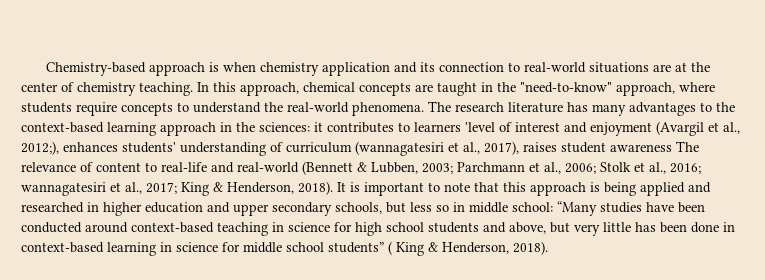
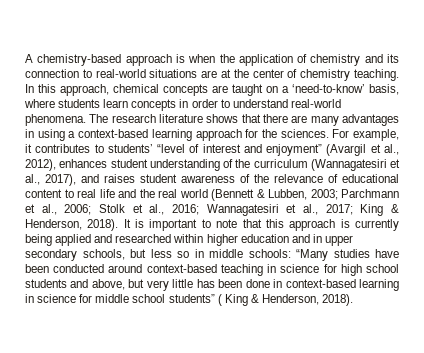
- Chemistry-based approach is when chemistry application and its connection to real-world situations are at the center of chemistry teaching.
+ A chemistry-based approach is when the application of chemistry and its connection to real-world situations are at the center of chemistry teaching.
- In this approach, chemical concepts are taught in the "need-to-know" approach, where students require concepts to understand the real-world phenomena.
+ In this approach, chemical concepts are taught on a ‘need-to-know’ basis, where students learn concepts in order to understand real-world phenomena.
- The research literature has many advantages to the context-based learning approach in the sciences: it contributes to learners 'level of interest and enjoyment (Avargil et al., 2012;), enhances students' understanding of curriculum (wannagatesiri et al., 2017), raises student awareness The relevance of content to real-life and real-world (Bennett & Lubben, 2003; Parchmann et al., 2006; Stolk et al., 2016; wannagatesiri et al., 2017; King & Henderson, 2018).
+ The research literature shows that there are many advantages in using a context-based learning approach for the sciences. For example, it contributes to students’ “level of interest and enjoyment” (Avargil et al., 2012), enhances student understanding of the curriculum (Wannagatesiri et al., 2017), and raises student awareness of the relevance of educational content to real life and the real world (Bennett & Lubben, 2003; Parchmann et al., 2006; Stolk et al., 2016; Wannagatesiri et al., 2017; King & Henderson, 2018).
- It is important to note that this approach is being applied and researched in higher education and upper secondary schools, but less so in middle school: “Many studies have been conducted around context-based teaching in science for high school students and above, but very little has been done in context-based learning in science for middle school students” ( King & Henderson, 2018).
+ It is important to note that this approach is currently being applied and researched within higher education and in upper secondary schools, but less so in middle schools: “Many studies have been conducted around context-based teaching in science for high school students and above, but very little has been done in context-based learning in science for middle school students” ( King & Henderson, 2018).

